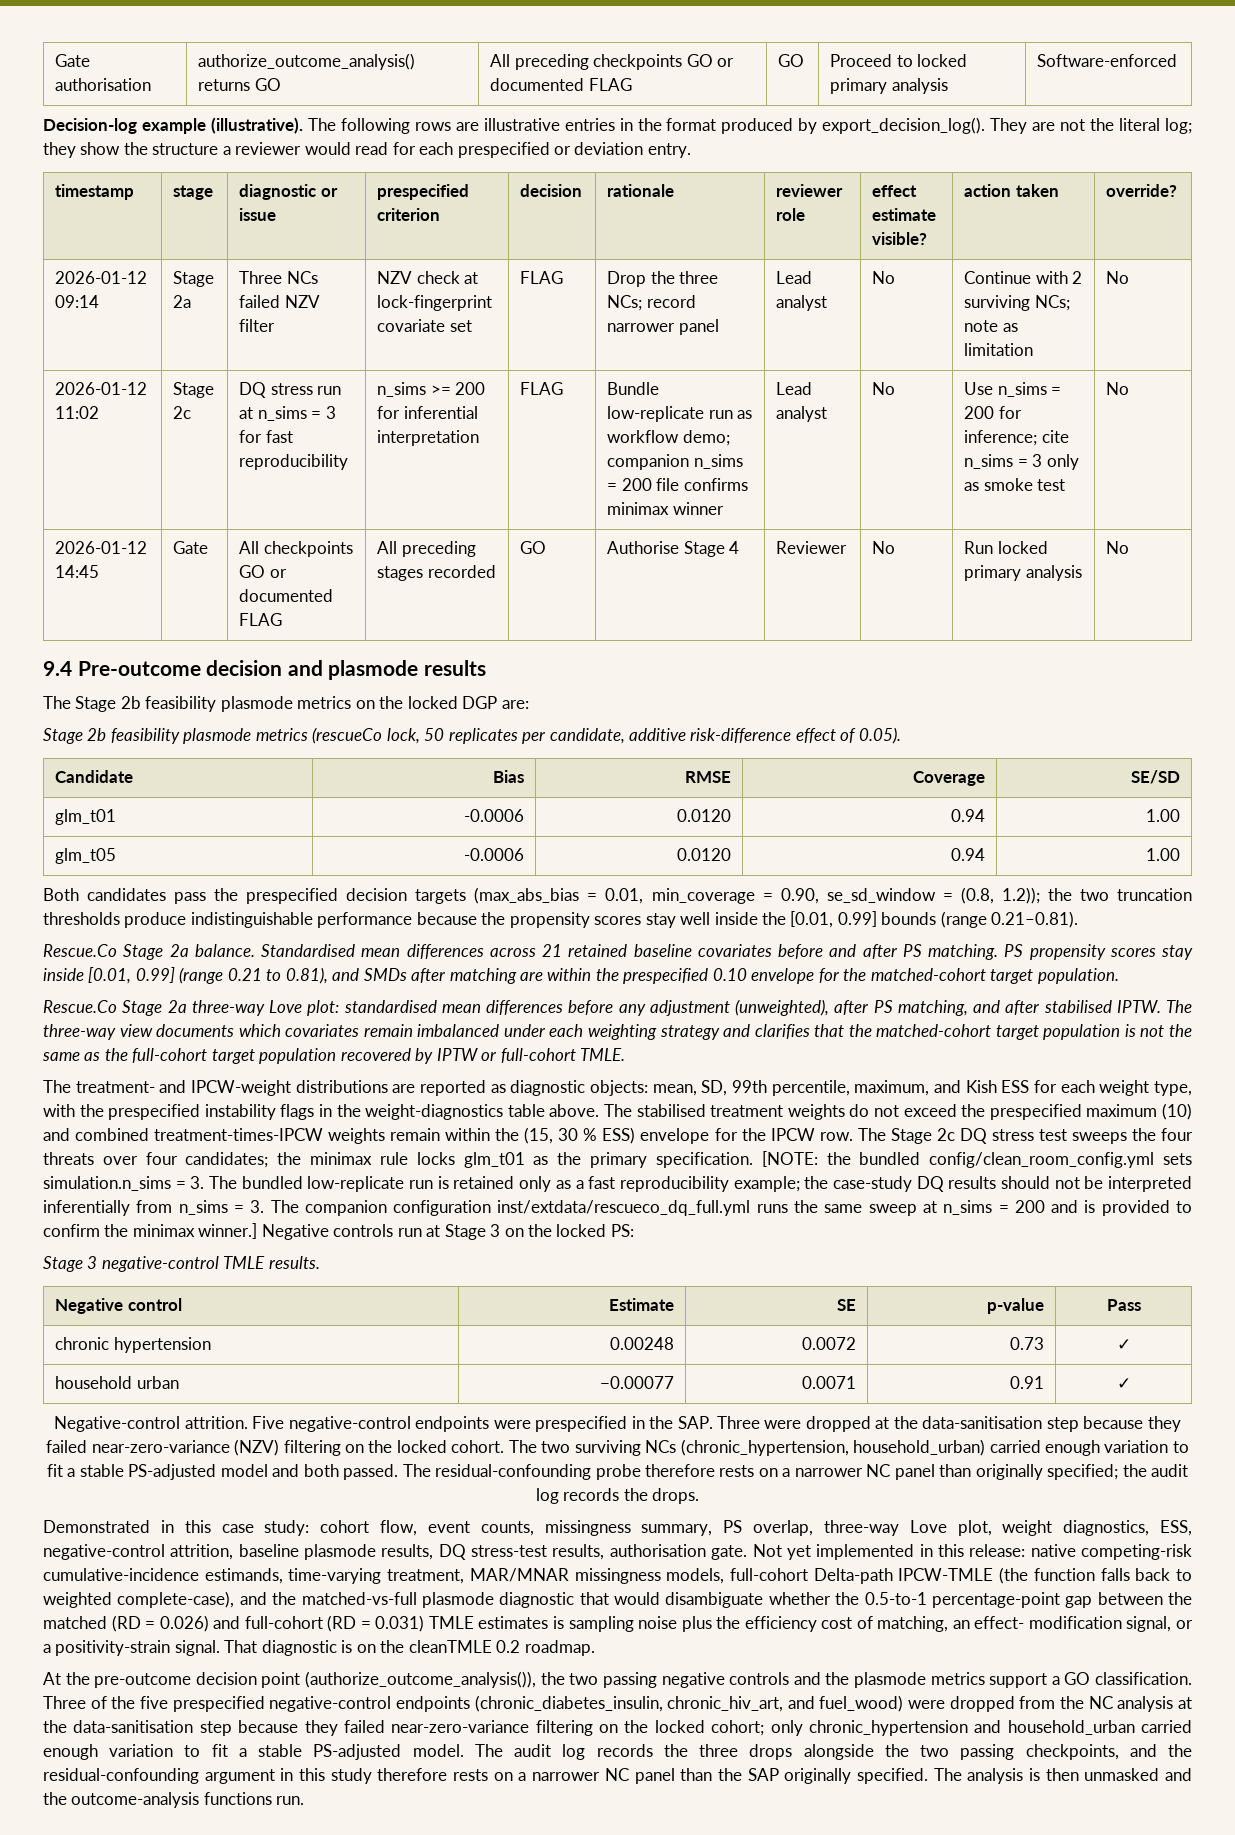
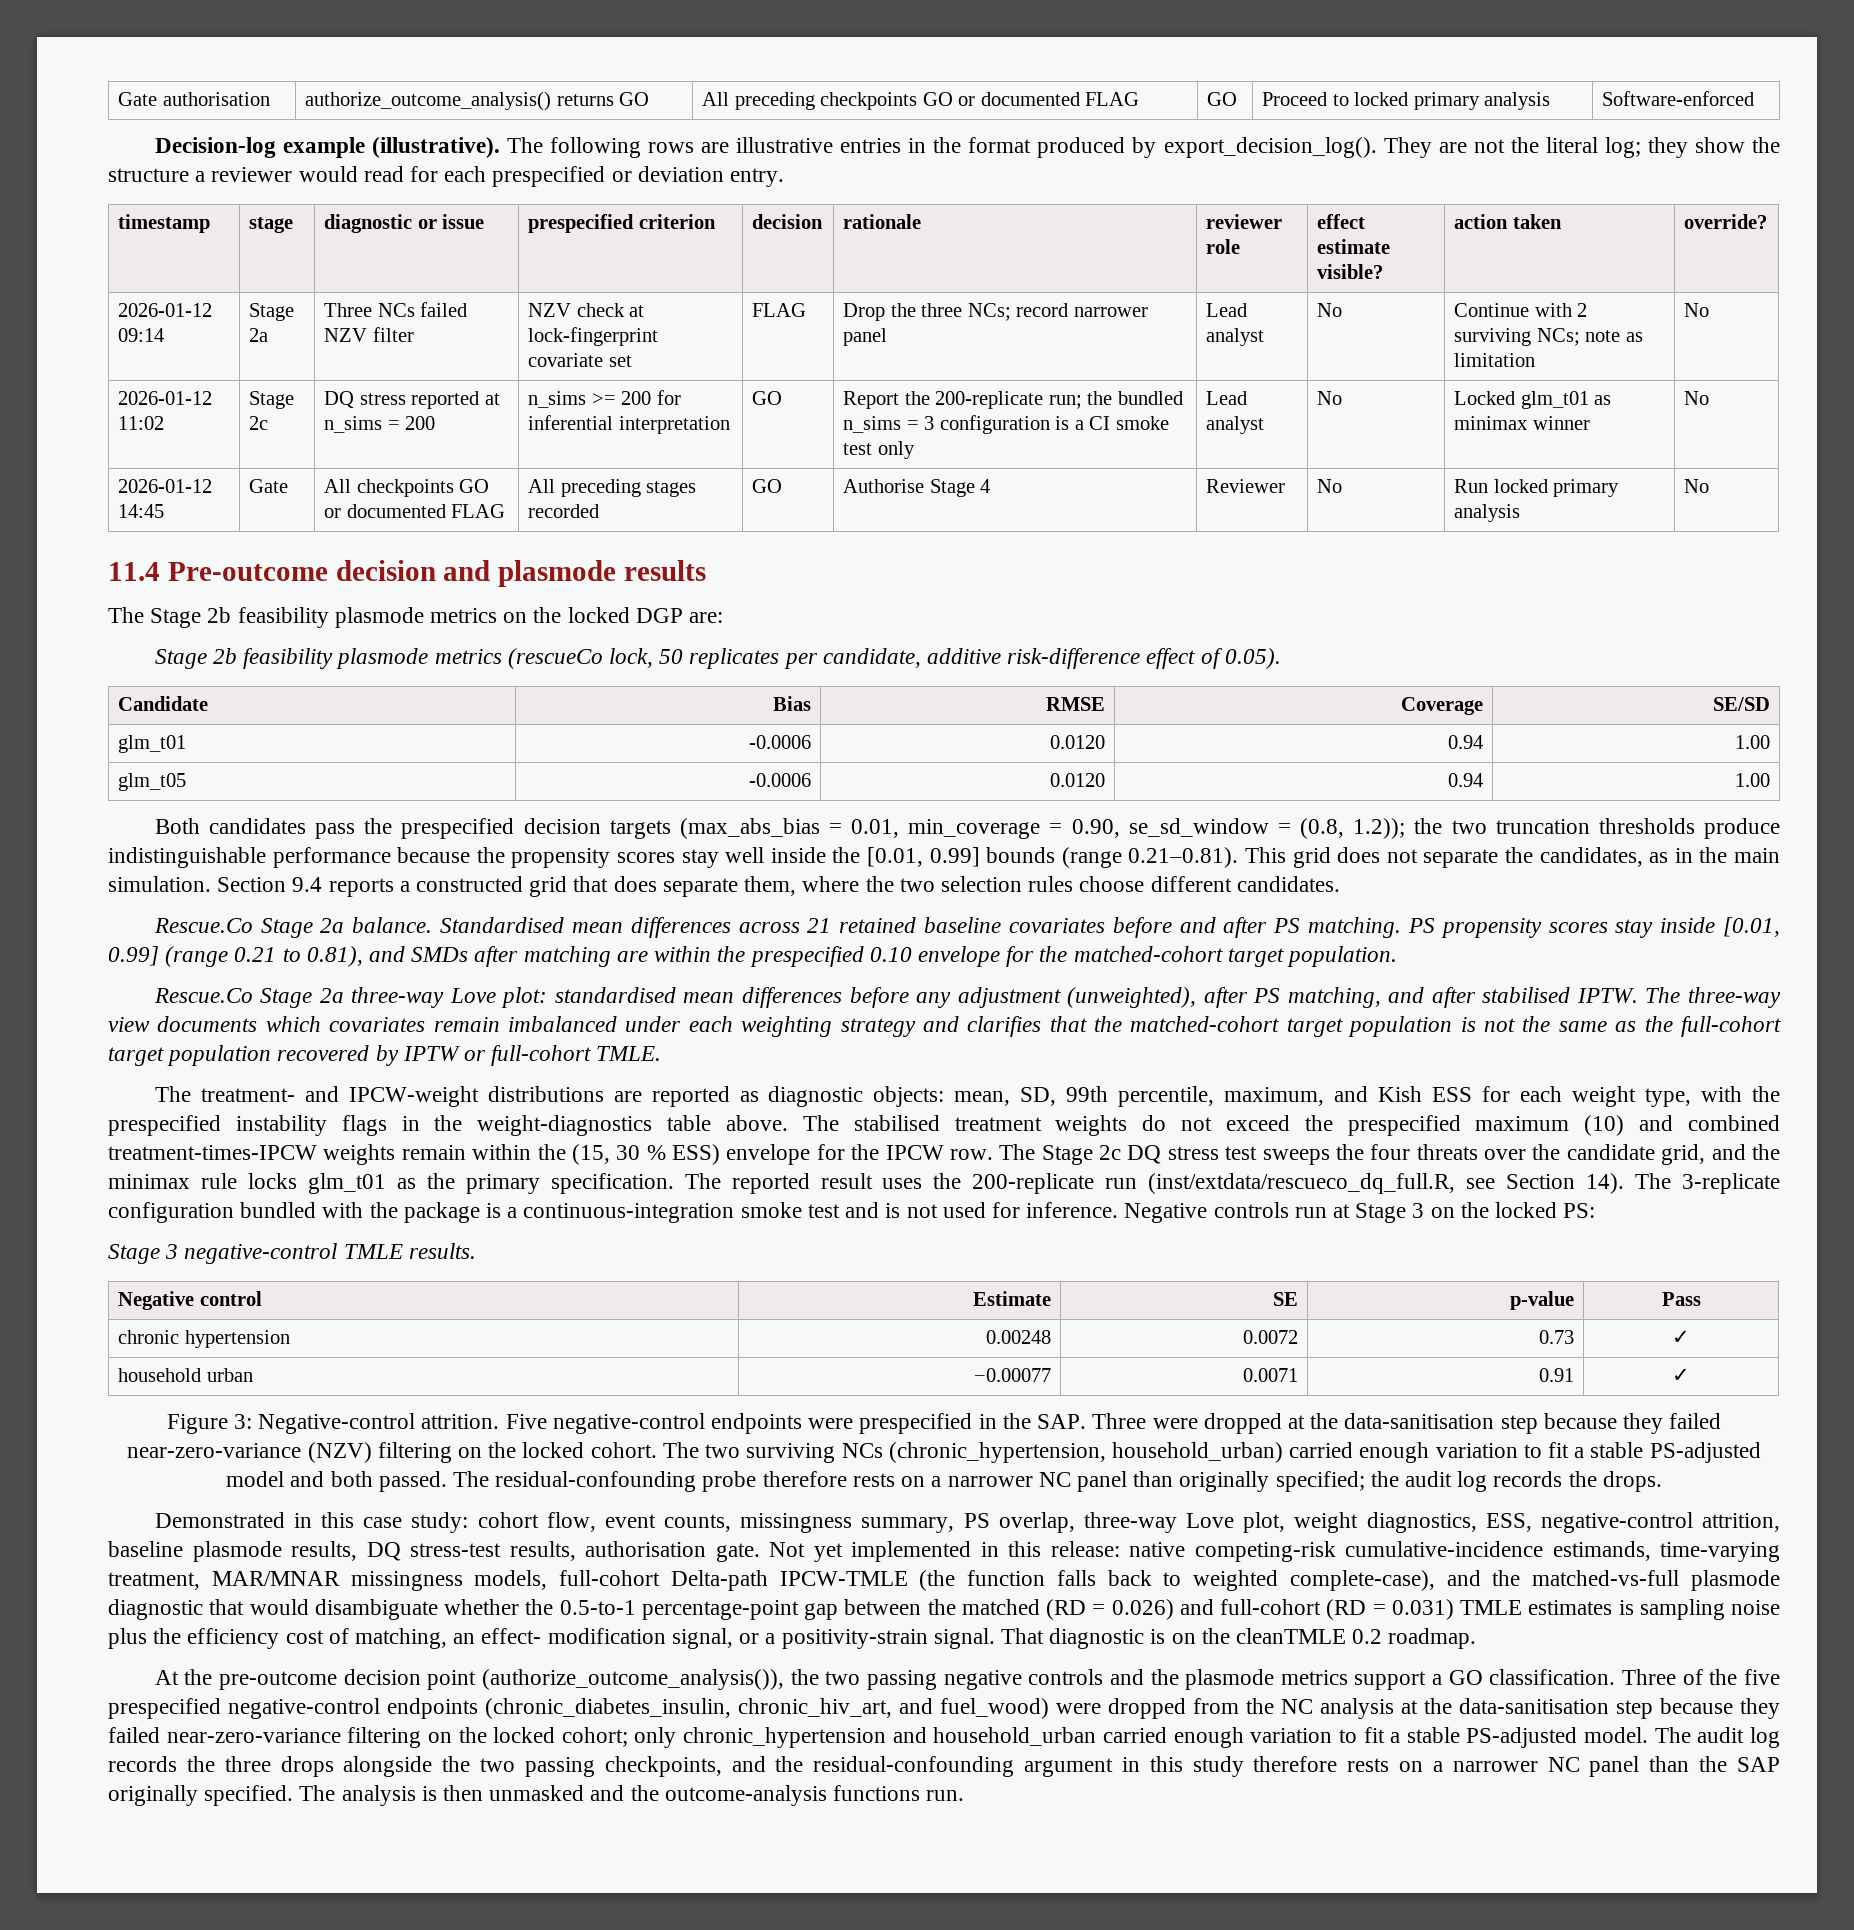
- DQ stress run at n_sims = 3 for fast reproducibility
+ DQ stress reported at n_sims = 200
- FLAG | Bundle low-replicate run as workflow demo; companion n_sims = 200 file confirms minimax winner | Lead analyst | No | Use n_sims = 200 for inference; cite n_sims = 3 only as smoke test
+ GO | Report the 200-replicate run; the bundled n_sims = 3 configuration is a CI smoke test only | Lead analyst | No | Locked glm_t01 as minimax winner
- 9.4 Pre-outcome decision and plasmode results
+ 11.4 Pre-outcome decision and plasmode results
- Both candidates pass the prespecified decision targets (max_abs_bias = 0.01, min_coverage = 0.90, se_sd_window = (0.8, 1.2)); the two truncation thresholds produce indistinguishable performance because the propensity scores stay well inside the [0.01, 0.99] bounds (range 0.21–0.81).
+ Both candidates pass the prespecified decision targets (max_abs_bias = 0.01, min_coverage = 0.90, se_sd_window = (0.8, 1.2)); the two truncation thresholds produce indistinguishable performance because the propensity scores stay well inside the [0.01, 0.99] bounds (range 0.21–0.81). This grid does not separate the candidates, as in the main simulation. Section 9.4 reports a constructed grid that does separate them, where the two selection rules choose different candidates.
- The Stage 2c DQ stress test sweeps the four threats over four candidates; the minimax rule locks glm_t01 as the primary specification.
+ The Stage 2c DQ stress test sweeps the four threats over the candidate grid, and the minimax rule locks glm_t01 as the primary specification.
- [NOTE: the bundled config/clean_room_config.yml sets simulation.n_sims = 3. The bundled low-replicate run is retained only as a fast reproducibility example; the case-study DQ results should not be interpreted inferentially from n_sims = 3. The companion configuration inst/extdata/rescueco_dq_full.yml runs the same sweep at n_sims = 200 and is provided to confirm the minimax winner.]
+ The reported result uses the 200-replicate run (inst/extdata/rescueco_dq_full.R, see Section 14). The 3-replicate configuration bundled with the package is a continuous-integration smoke test and is not used for inference.
- Negative-control attrition.
+ Figure 3: Negative-control attrition.

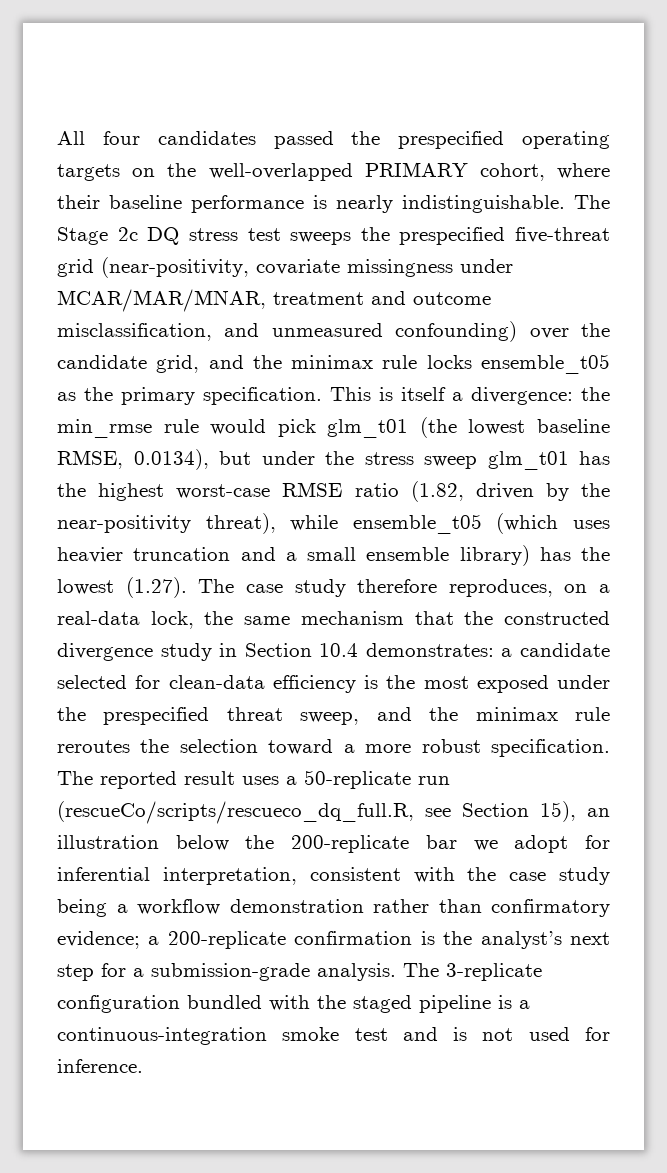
- Gate authorisation | authorize_outcome_analysis() returns GO | All preceding checkpoints GO or documented FLAG | GO | Proceed to locked primary analysis | Software-enforced
- Decision-log example (illustrative). The following rows are illustrative entries in the format produced by export_decision_log(). They are not the literal log; they show the structure a reviewer would read for each prespecified or deviation entry.
- timestamp | stage | diagnostic or issue | prespecified criterion | decision | rationale | reviewer role | effect estimate visible? | action taken | override?
- 2026-01-12 09:14 | Stage 2a | Three NCs failed NZV filter | NZV check at lock-fingerprint covariate set | FLAG | Drop the three NCs; record narrower panel | Lead analyst | No | Continue with 2 surviving NCs; note as limitation | No
- 2026-01-12 11:02 | Stage 2c | DQ stress reported at n_sims = 200 | n_sims >= 200 for inferential interpretation | GO | Report the 200-replicate run; the bundled n_sims = 3 configuration is a CI smoke test only | Lead analyst | No | Locked glm_t01 as minimax winner | No
- 2026-01-12 14:45 | Gate | All checkpoints GO or documented FLAG | All preceding stages recorded | GO | Authorise Stage 4 | Reviewer | No | Run locked primary analysis | No
- 11.4 Pre-outcome decision and plasmode results
- The Stage 2b feasibility plasmode metrics on the locked DGP are:
- Stage 2b feasibility plasmode metrics (rescueCo lock, 50 replicates per candidate, additive risk-difference effect of 0.05).
- Candidate | Bias | RMSE | Coverage | SE/SD
- glm_t01 | -0.0006 | 0.0120 | 0.94 | 1.00
- glm_t05 | -0.0006 | 0.0120 | 0.94 | 1.00
- Both candidates pass the prespecified decision targets (max_abs_bias = 0.01, min_coverage = 0.90, se_sd_window = (0.8, 1.2)); the two truncation thresholds produce indistinguishable performance because the propensity scores stay well inside the [0.01, 0.99] bounds (range 0.21–0.81). This grid does not separate the candidates, as in the main simulation. Section 9.4 reports a constructed grid that does separate them, where the two selection rules choose different candidates.
- Rescue.Co Stage 2a balance. Standardised mean differences across 21 retained baseline covariates before and after PS matching. PS propensity scores stay inside [0.01, 0.99] (range 0.21 to 0.81), and SMDs after matching are within the prespecified 0.10 envelope for the matched-cohort target population.
- Rescue.Co Stage 2a three-way Love plot: standardised mean differences before any adjustment (unweighted), after PS matching, and after stabilised IPTW. The three-way view documents which covariates remain imbalanced under each weighting strategy and clarifies that the matched-cohort target population is not the same as the full-cohort target population recovered by IPTW or full-cohort TMLE.
- The treatment- and IPCW-weight distributions are reported as diagnostic objects: mean, SD, 99th percentile, maximum, and Kish ESS for each weight type, with the prespecified instability flags in the weight-diagnostics table above. The stabilised treatment weights do not exceed the prespecified maximum (10) and combined treatment-times-IPCW weights remain within the (15, 30 % ESS) envelope for the IPCW row.
+ All four candidates passed the prespecified operating targets on the well-overlapped PRIMARY cohort, where their baseline performance is nearly indistinguishable.
- The Stage 2c DQ stress test sweeps the four threats over the candidate grid, and the minimax rule locks glm_t01 as the primary specification.
+ The Stage 2c DQ stress test sweeps the prespecified five-threat grid (near-positivity, covariate missingness under MCAR/MAR/MNAR, treatment and outcome misclassification, and unmeasured confounding) over the candidate grid, and the minimax rule locks ensemble_t05 as the primary specification.
- The reported result uses the 200-replicate run (inst/extdata/rescueco_dq_full.R, see Section 14).
+ This is itself a divergence: the min_rmse rule would pick glm_t01 (the lowest baseline RMSE, 0.0134), but under the stress sweep glm_t01 has the highest worst-case RMSE ratio (1.82, driven by the near-positivity threat), while ensemble_t05 (which uses heavier truncation and a small ensemble library) has the lowest (1.27). The case study therefore reproduces, on a real-data lock, the same mechanism that the constructed divergence study in Section 10.4 demonstrates: a candidate selected for clean-data efficiency is the most exposed under the prespecified threat sweep, and the minimax rule reroutes the selection toward a more robust specification. The reported result uses a 50-replicate run (rescueCo/scripts/rescueco_dq_full.R, see Section 15), an illustration below the 200-replicate bar we adopt for inferential interpretation, consistent with the case study being a workflow demonstration rather than confirmatory evidence; a 200-replicate confirmation is the analyst’s next step for a submission-grade analysis.
- The 3-replicate configuration bundled with the package is a continuous-integration smoke test and is not used for inference. Negative controls run at Stage 3 on the locked PS:
- Stage 3 negative-control TMLE results.
- Negative control | Estimate | SE | p-value | Pass
- chronic hypertension | 0.00248 | 0.0072 | 0.73 | ✓
- household urban | −0.00077 | 0.0071 | 0.91 | ✓
- Figure 3: Negative-control attrition. Five negative-control endpoints were prespecified in the SAP. Three were dropped at the data-sanitisation step because they failed near-zero-variance (NZV) filtering on the locked cohort. The two surviving NCs (chronic_hypertension, household_urban) carried enough variation to fit a stable PS-adjusted model and both passed. The residual-confounding probe therefore rests on a narrower NC panel than originally specified; the audit log records the drops.
- Demonstrated in this case study: cohort flow, event counts, missingness summary, PS overlap, three-way Love plot, weight diagnostics, ESS, negative-control attrition, baseline plasmode results, DQ stress-test results, authorisation gate. Not yet implemented in this release: native competing-risk cumulative-incidence estimands, time-varying treatment, MAR/MNAR missingness models, full-cohort Delta-path IPCW-TMLE (the function falls back to weighted complete-case), and the matched-vs-full plasmode diagnostic that would disambiguate whether the 0.5-to-1 percentage-point gap between the matched (RD = 0.026) and full-cohort (RD = 0.031) TMLE estimates is sampling noise plus the efficiency cost of matching, an effect- modification signal, or a positivity-strain signal. That diagnostic is on the cleanTMLE 0.2 roadmap.
- At the pre-outcome decision point (authorize_outcome_analysis()), the two passing negative controls and the plasmode metrics support a GO classification. Three of the five prespecified negative-control endpoints (chronic_diabetes_insulin, chronic_hiv_art, and fuel_wood) were dropped from the NC analysis at the data-sanitisation step because they failed near-zero-variance filtering on the locked cohort; only chronic_hypertension and household_urban carried enough variation to fit a stable PS-adjusted model. The audit log records the three drops alongside the two passing checkpoints, and the residual-confounding argument in this study therefore rests on a narrower NC panel than the SAP originally specified. The analysis is then unmasked and the outcome-analysis functions run.
+ The 3-replicate configuration bundled with the staged pipeline is a continuous-integration smoke test and is not used for inference.

